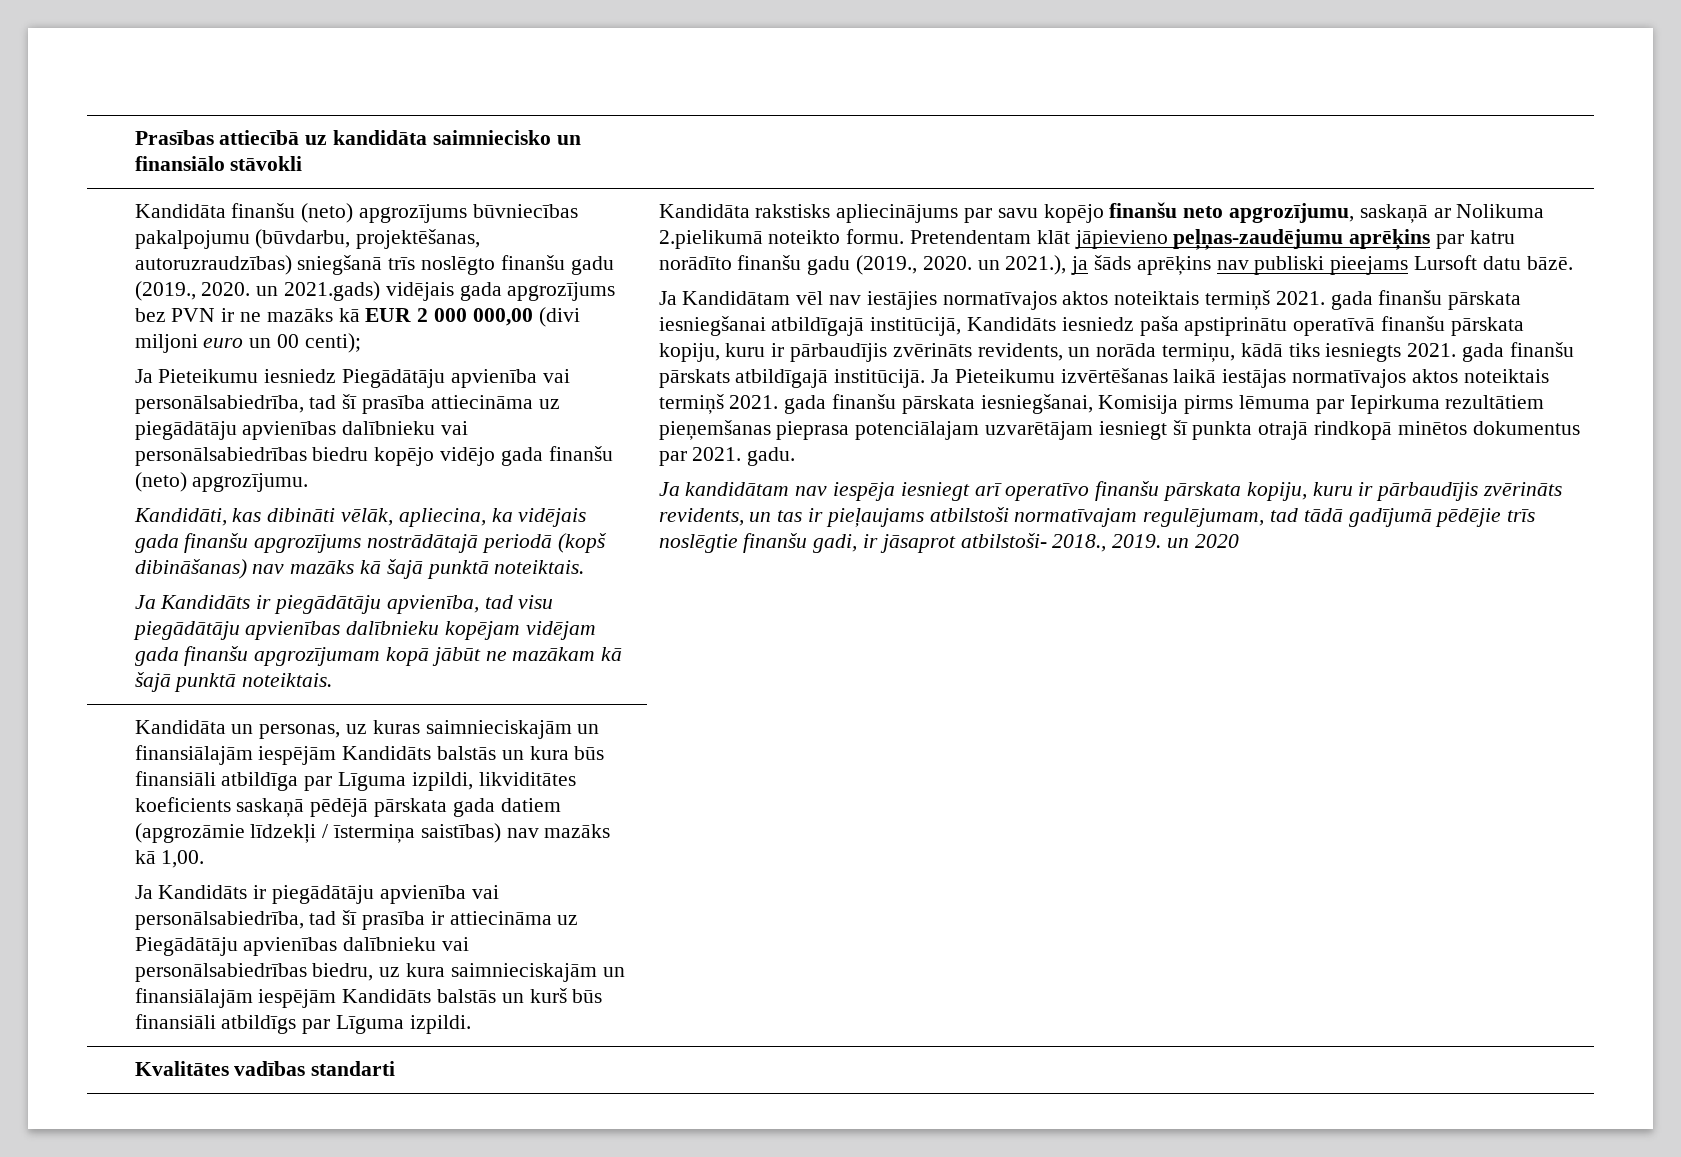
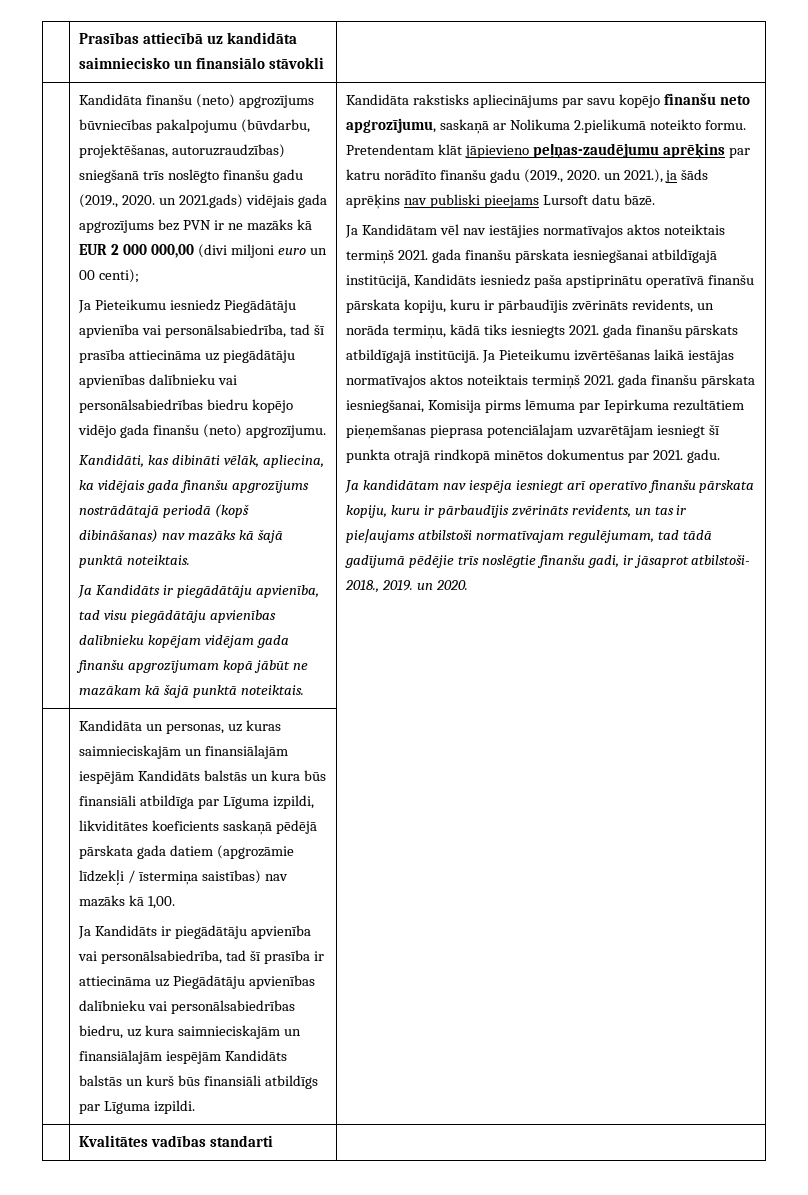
- Ja kandidātam nav iespēja iesniegt arī operatīvo finanšu pārskata kopiju, kuru ir pārbaudījis zvērināts revidents, un tas ir pieļaujams atbilstoši normatīvajam regulējumam, tad tādā gadījumā pēdējie trīs noslēgtie finanšu gadi, ir jāsaprot atbilstoši- 2018., 2019. un 2020
+ Ja kandidātam nav iespēja iesniegt arī operatīvo finanšu pārskata kopiju, kuru ir pārbaudījis zvērināts revidents, un tas ir pieļaujams atbilstoši normatīvajam regulējumam, tad tādā gadījumā pēdējie trīs noslēgtie finanšu gadi, ir jāsaprot atbilstoši- 2018., 2019. un 2020.

